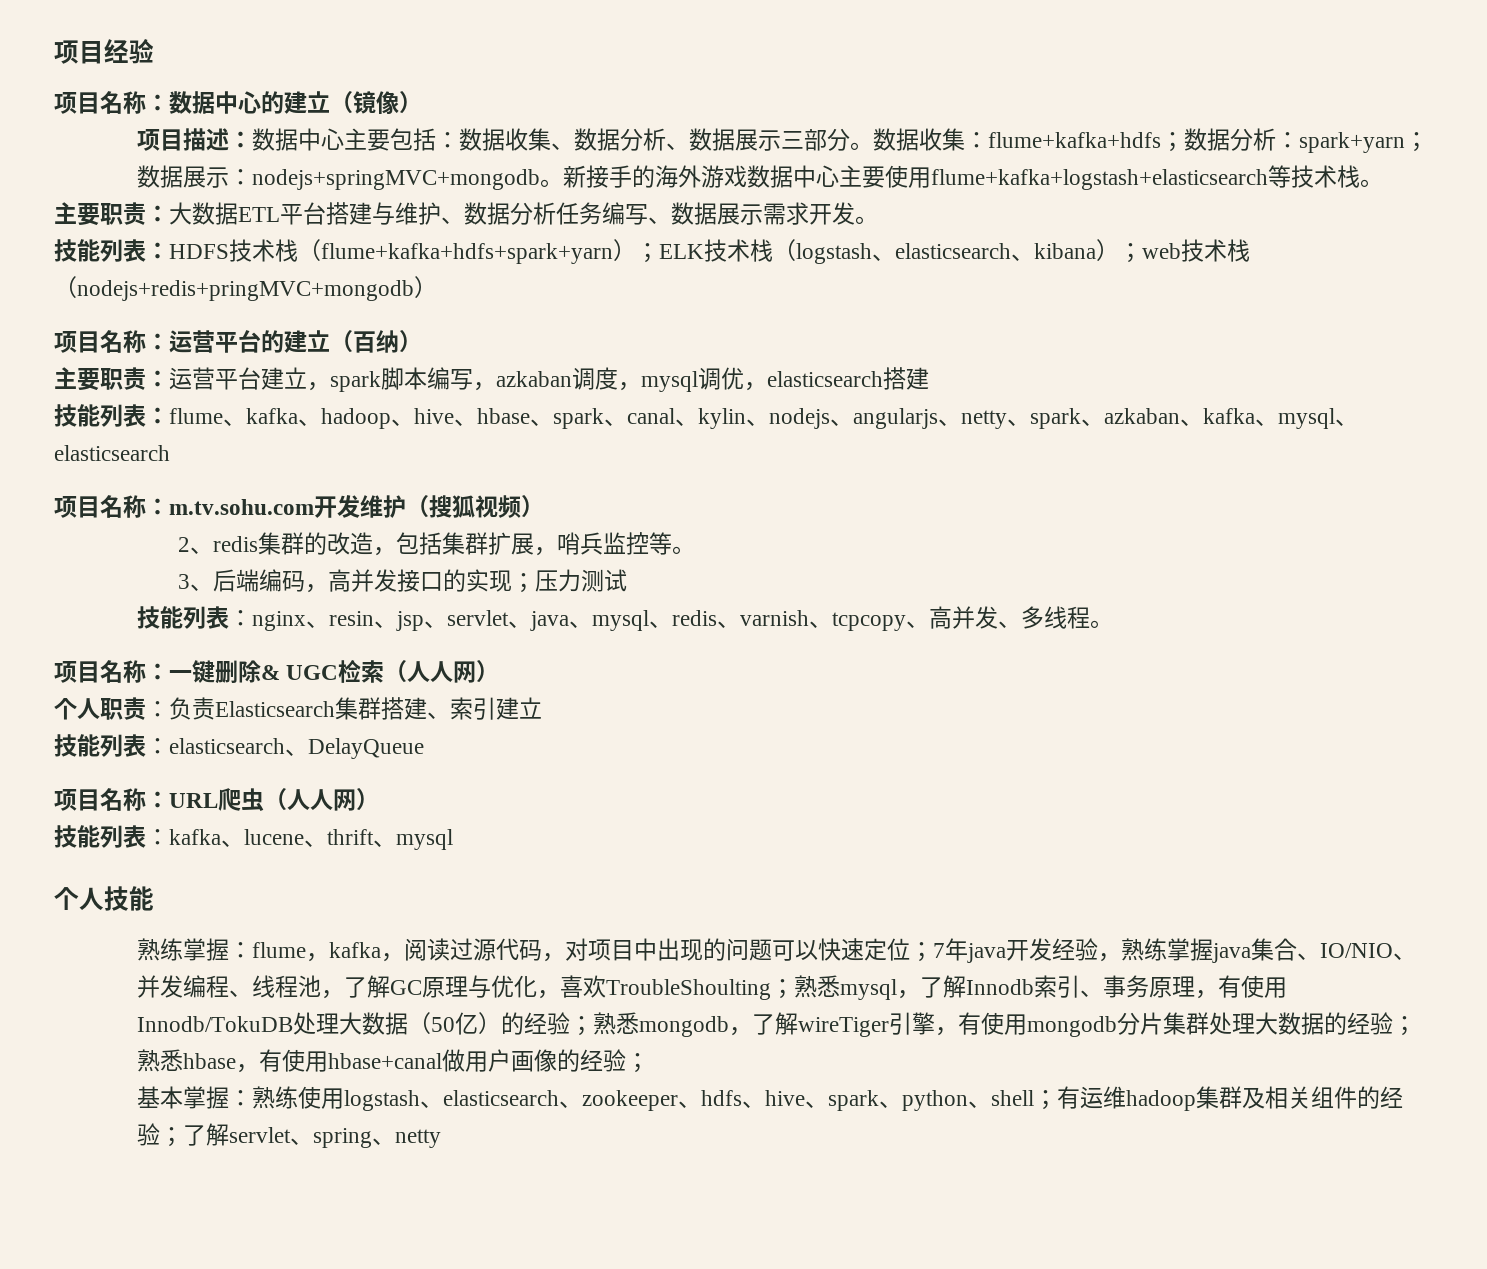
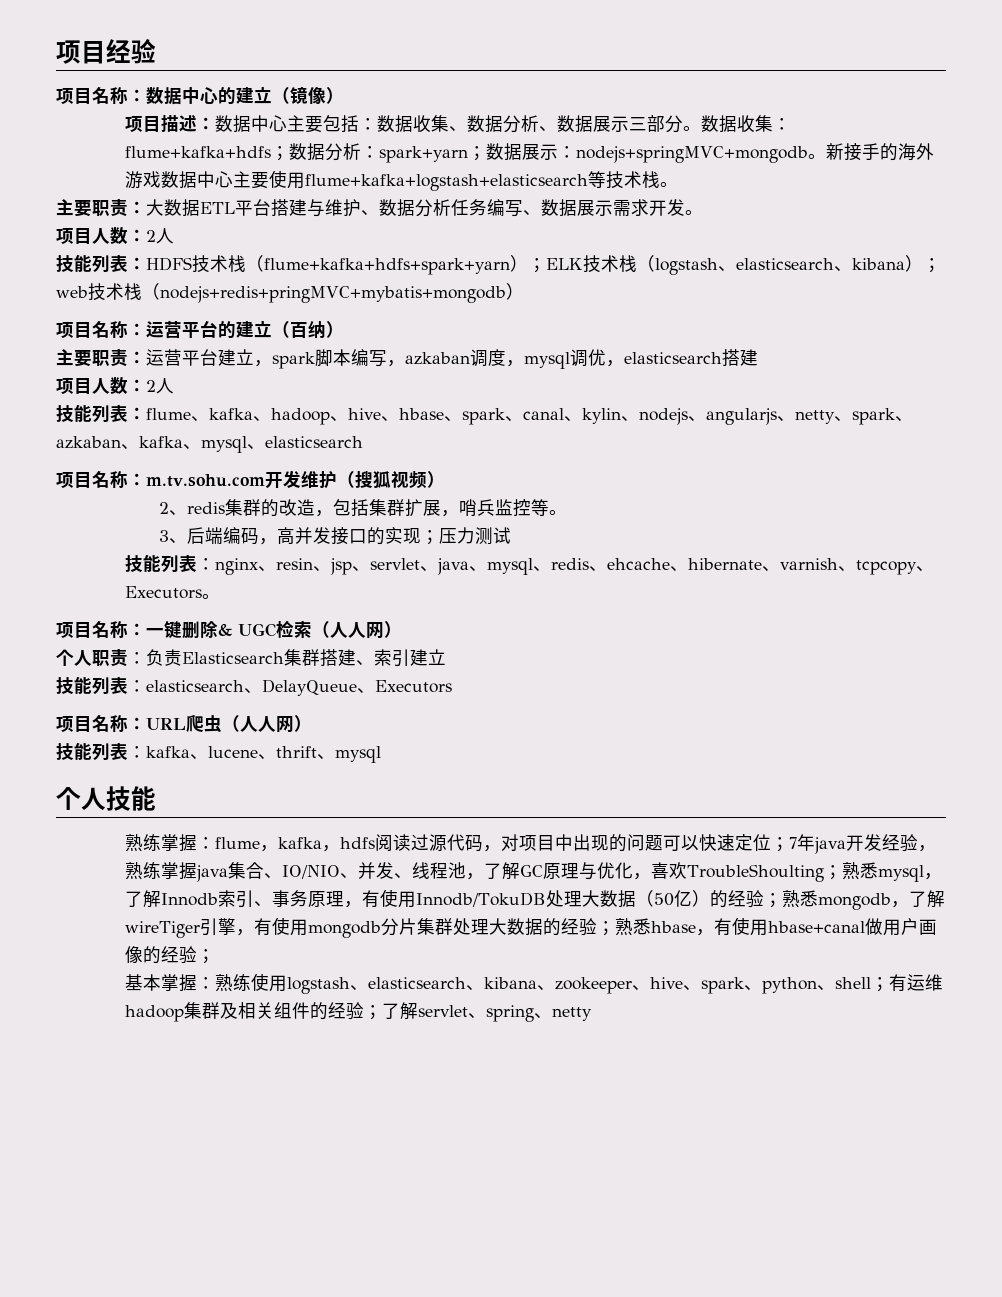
  主要职责：大数据ETL平台搭建与维护、数据分析任务编写、数据展示需求开发。
+ 项目人数：2人
- 技能列表：HDFS技术栈（flume+kafka+hdfs+spark+yarn）；ELK技术栈（logstash、elasticsearch、kibana）；web技术栈（nodejs+redis+pringMVC+mongodb）
+ 技能列表：HDFS技术栈（flume+kafka+hdfs+spark+yarn）；ELK技术栈（logstash、elasticsearch、kibana）；web技术栈（nodejs+redis+pringMVC+mybatis+mongodb）
  主要职责：运营平台建立，spark脚本编写，azkaban调度，mysql调优，elasticsearch搭建
+ 项目人数：2人
- 技能列表：nginx、resin、jsp、servlet、java、mysql、redis、varnish、tcpcopy、高并发、多线程。
+ 技能列表：nginx、resin、jsp、servlet、java、mysql、redis、ehcache、hibernate、varnish、tcpcopy、Executors。
- 技能列表：elasticsearch、DelayQueue
+ 技能列表：elasticsearch、DelayQueue、Executors
- flume，kafka，阅读过源代码，对项目中出现的问题可以快速定位；
+ flume，kafka，hdfs阅读过源代码，对项目中出现的问题可以快速定位；
- 7年java开发经验，熟练掌握java集合、IO/NIO、并发编程、线程池，了解GC原理与优化，喜欢TroubleShoulting；
+ 7年java开发经验，熟练掌握java集合、IO/NIO、并发、线程池，了解GC原理与优化，喜欢TroubleShoulting；
- 基本掌握：熟练使用logstash、elasticsearch、zookeeper、hdfs、hive、spark、python、shell；有运维hadoop集群及相关组件的经验；了解servlet、spring、netty
+ 基本掌握：熟练使用logstash、elasticsearch、kibana、zookeeper、hive、spark、python、shell；有运维hadoop集群及相关组件的经验；了解servlet、spring、netty

